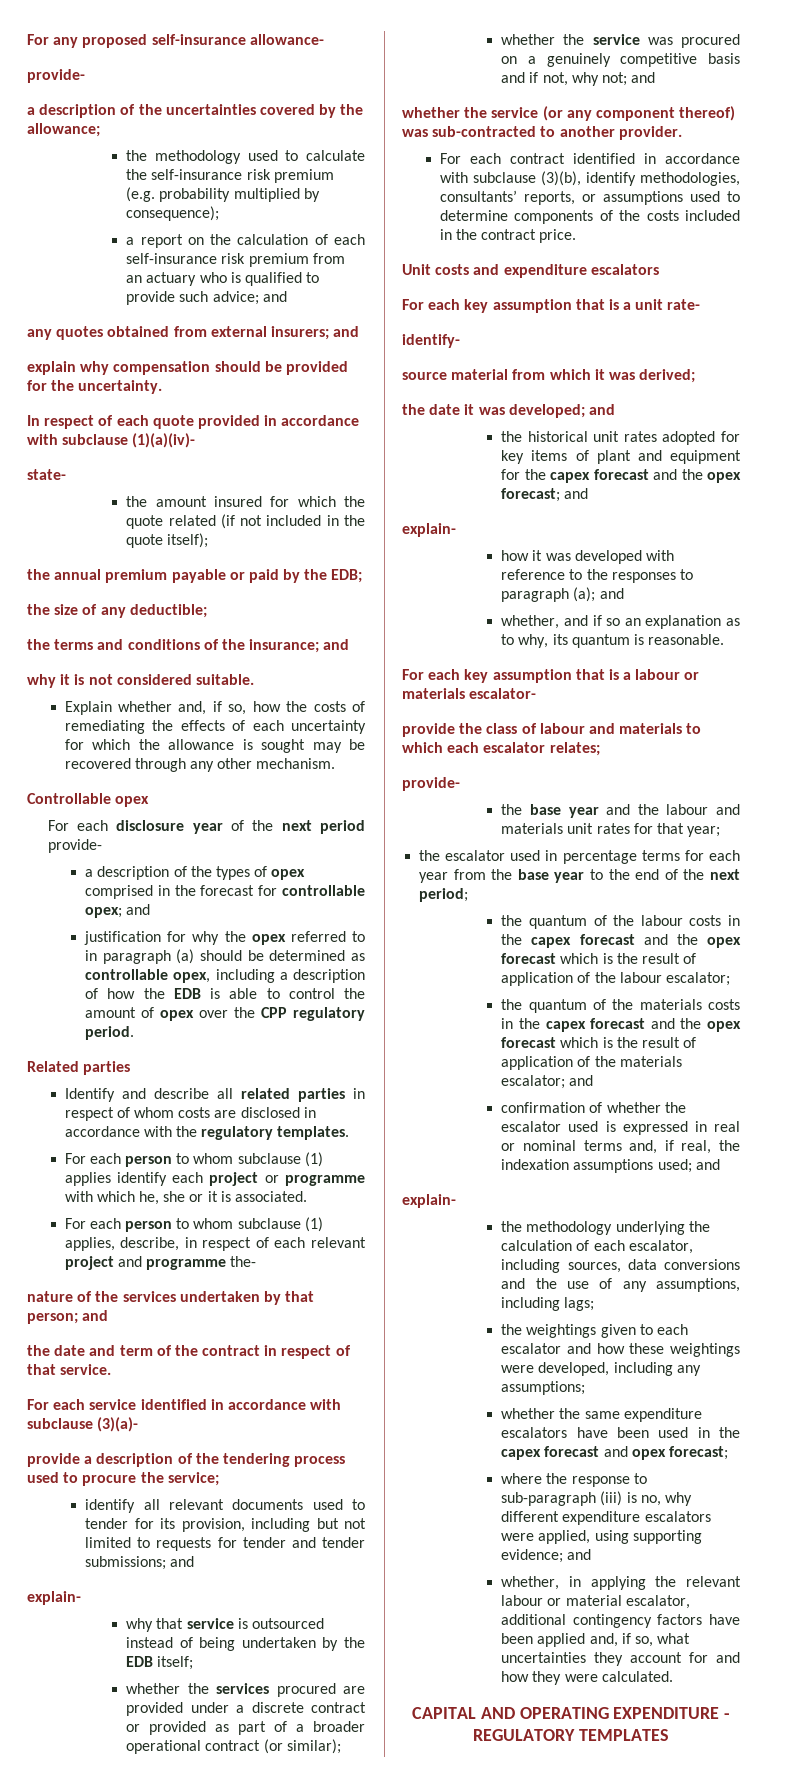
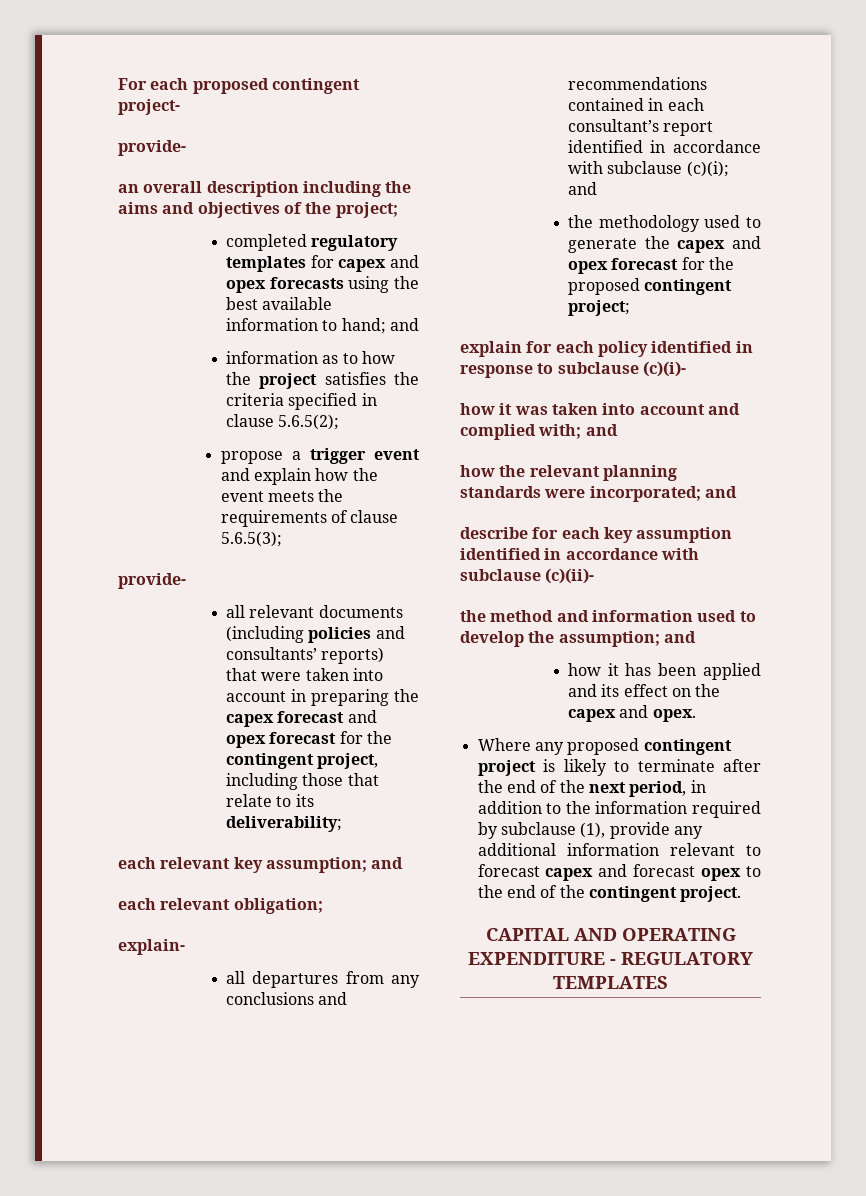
- For any proposed self-insurance allowance-
+ For each proposed contingent project-
  provide-
- a description of the uncertainties covered by the allowance;
- the methodology used to calculate the self-insurance risk premium (e.g. probability multiplied by consequence);
- a report on the calculation of each self-insurance risk premium from an actuary who is qualified to provide such advice; and
- any quotes obtained from external insurers; and
- explain why compensation should be provided for the uncertainty.
- In respect of each quote provided in accordance with subclause (1)(a)(iv)-
- state-
- the amount insured for which the quote related (if not included in the quote itself);
- the annual premium payable or paid by the EDB;
- the size of any deductible;
- the terms and conditions of the insurance; and
- why it is not considered suitable.
- Explain whether and, if so, how the costs of remediating the effects of each uncertainty for which the allowance is sought may be recovered through any other mechanism.
- Controllable opex
- For each disclosure year of the next period provide-
- a description of the types of opex comprised in the forecast for controllable opex; and
- justification for why the opex referred to in paragraph (a) should be determined as controllable opex, including a description of how the EDB is able to control the amount of opex over the CPP regulatory period.
- Related parties
- Identify and describe all related parties in respect of whom costs are disclosed in accordance with the regulatory templates.
- For each person to whom subclause (1) applies identify each project or programme with which he, she or it is associated.
- For each person to whom subclause (1) applies, describe, in respect of each relevant project and programme the-
- nature of the services undertaken by that person; and
- the date and term of the contract in respect of that service.
- For each service identified in accordance with subclause (3)(a)-
- provide a description of the tendering process used to procure the service;
- identify all relevant documents used to tender for its provision, including but not limited to requests for tender and tender submissions; and
+ an overall description including the aims and objectives of the project;
+ completed regulatory templates for capex and opex forecasts using the best available information to hand; and
+ information as to how the project satisfies the criteria specified in clause 5.6.5(2);
+ propose a trigger event and explain how the event meets the requirements of clause 5.6.5(3);
+ provide-
+ all relevant documents (including policies and consultants’ reports) that were taken into account in preparing the capex forecast and opex forecast for the contingent project, including those that relate to its deliverability;
+ each relevant key assumption; and
+ each relevant obligation;
  explain-
- why that service is outsourced instead of being undertaken by the EDB itself;
- whether the services procured are provided under a discrete contract or provided as part of a broader operational contract (or similar);
- whether the service was procured on a genuinely competitive basis and if not, why not; and
- whether the service (or any component thereof) was sub-contracted to another provider.
- For each contract identified in accordance with subclause (3)(b), identify methodologies, consultants’ reports, or assumptions used to determine components of the costs included in the contract price.
- Unit costs and expenditure escalators
- For each key assumption that is a unit rate-
- identify-
- source material from which it was derived;
- the date it was developed; and
- the historical unit rates adopted for key items of plant and equipment for the capex forecast and the opex forecast; and
- explain-
- how it was developed with reference to the responses to paragraph (a); and
- whether, and if so an explanation as to why, its quantum is reasonable.
- For each key assumption that is a labour or materials escalator-
- provide the class of labour and materials to which each escalator relates;
- provide-
- the base year and the labour and materials unit rates for that year;
- the escalator used in percentage terms for each year from the base year to the end of the next period;
- the quantum of the labour costs in the capex forecast and the opex forecast which is the result of application of the labour escalator;
- the quantum of the materials costs in the capex forecast and the opex forecast which is the result of application of the materials escalator; and
- confirmation of whether the escalator used is expressed in real or nominal terms and, if real, the indexation assumptions used; and
- explain-
- the methodology underlying the calculation of each escalator, including sources, data conversions and the use of any assumptions, including lags;
- the weightings given to each escalator and how these weightings were developed, including any assumptions;
- whether the same expenditure escalators have been used in the capex forecast and opex forecast;
- where the response to sub-paragraph (iii) is no, why different expenditure escalators were applied, using supporting evidence; and
- whether, in applying the relevant labour or material escalator, additional contingency factors have been applied and, if so, what uncertainties they account for and how they were calculated.
+ all departures from any conclusions and recommendations contained in each consultant’s report identified in accordance with subclause (c)(i); and
+ the methodology used to generate the capex and opex forecast for the proposed contingent project;
+ explain for each policy identified in response to subclause (c)(i)-
+ how it was taken into account and complied with; and
+ how the relevant planning standards were incorporated; and
+ describe for each key assumption identified in accordance with subclause (c)(ii)-
+ the method and information used to develop the assumption; and
+ how it has been applied and its effect on the capex and opex.
+ Where any proposed contingent project is likely to terminate after the end of the next period, in addition to the information required by subclause (1), provide any additional information relevant to forecast capex and forecast opex to the end of the contingent project.

